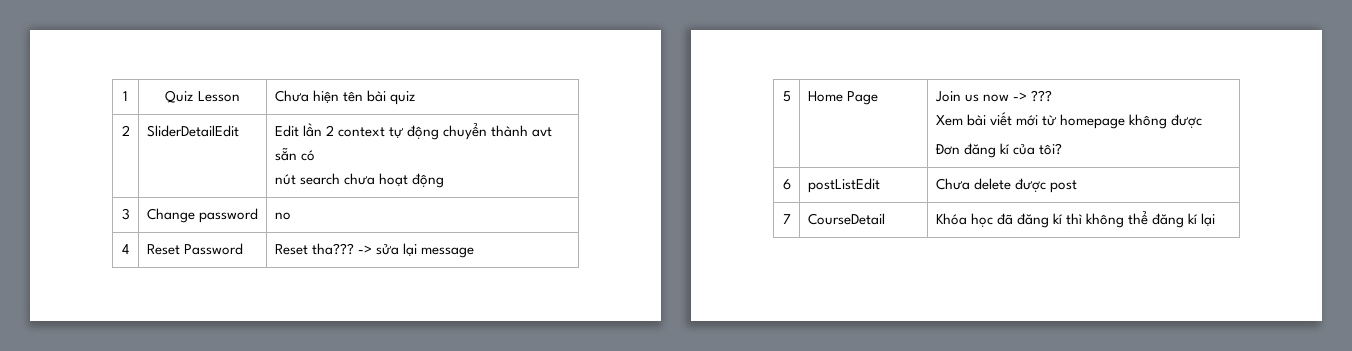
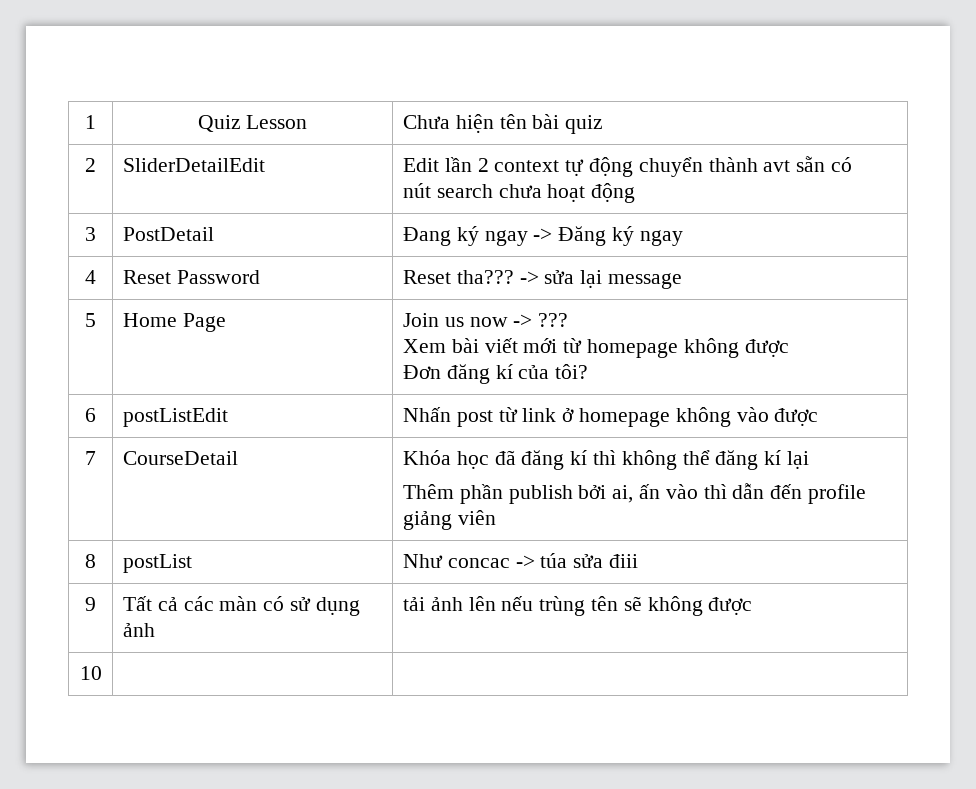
- 3 | Change password | no
+ 3 | PostDetail | Đang ký ngay -> Đăng ký ngay
- 6 | postListEdit | Chưa delete được post
+ 6 | postListEdit | Nhấn post từ link ở homepage không vào được
  7 | CourseDetail | Khóa học đã đăng kí thì không thể đăng kí lại
+ Thêm phần publish bởi ai, ấn vào thì dẫn đến profile giảng viên
+ 8 | postList | Như concac -> túa sửa điii
+ 9 | Tất cả các màn có sử dụng ảnh | tải ảnh lên nếu trùng tên sẽ không được
+ 10 | |

